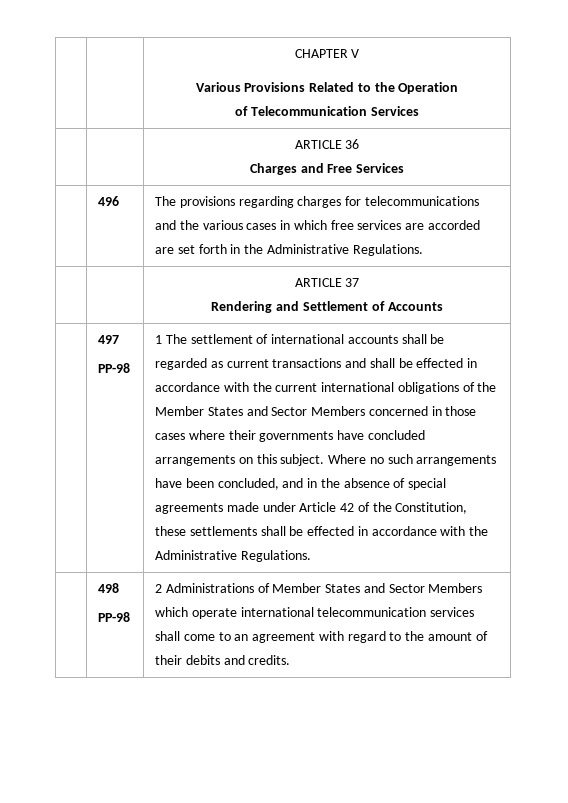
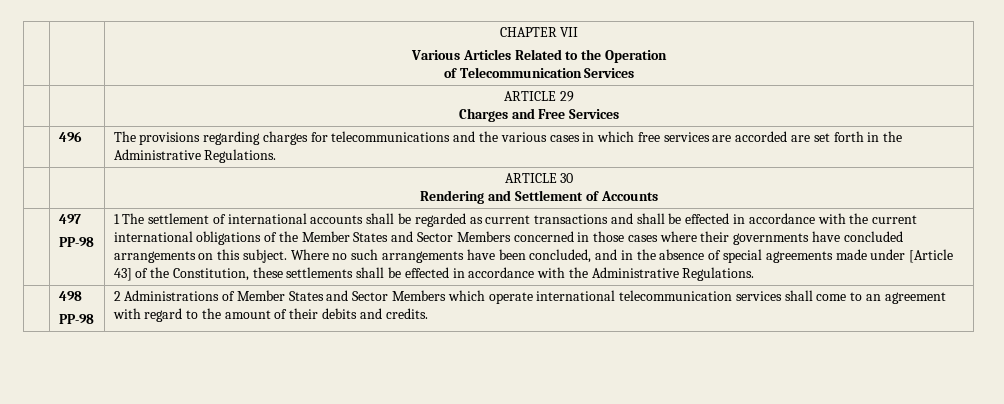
- | | CHAPTER V
- Various Provisions Related to the Operation
+ | | CHAPTER VII
+ Various Articles Related to the Operation
- | | ARTICLE 36
+ | | ARTICLE 29
- | | ARTICLE 37
+ | | ARTICLE 30
- Where no such arrangements have been concluded, and in the absence of special agreements made under Article 42 of the Constitution, these settlements shall be effected in accordance with the Administrative Regulations.
+ Where no such arrangements have been concluded, and in the absence of special agreements made under [Article 43] of the Constitution, these settlements shall be effected in accordance with the Administrative Regulations.

